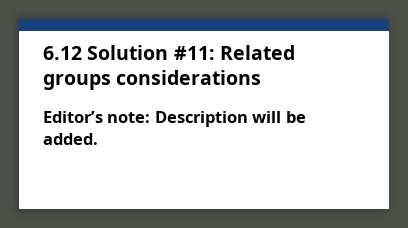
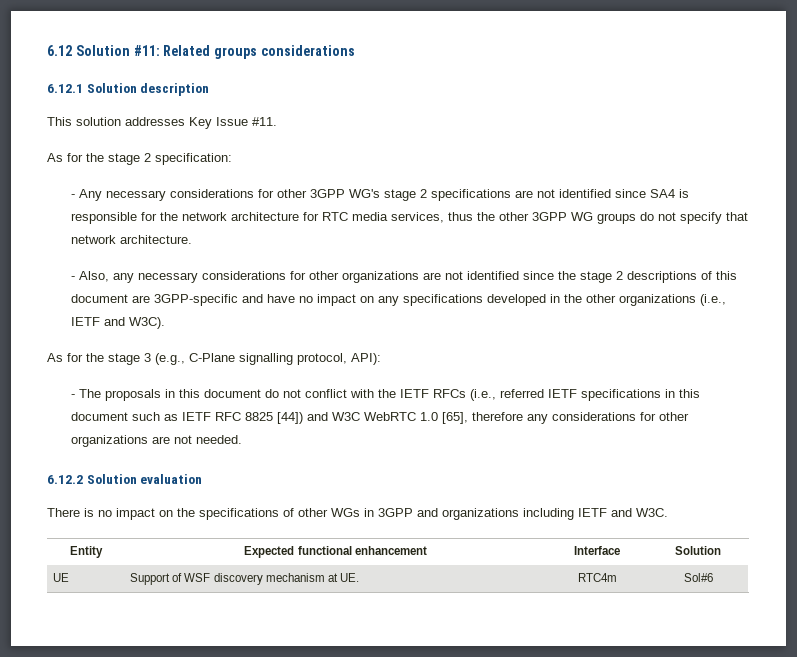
- Editor’s note: Description will be added.
+ 6.12.1 Solution description
+ This solution addresses Key Issue #11.
+ As for the stage 2 specification:
+ - Any necessary considerations for other 3GPP WG's stage 2 specifications are not identified since SA4 is responsible for the network architecture for RTC media services, thus the other 3GPP WG groups do not specify that network architecture.
+ - Also, any necessary considerations for other organizations are not identified since the stage 2 descriptions of this document are 3GPP-specific and have no impact on any specifications developed in the other organizations (i.e., IETF and W3C).
+ As for the stage 3 (e.g., C-Plane signalling protocol, API):
+ - The proposals in this document do not conflict with the IETF RFCs (i.e., referred IETF specifications in this document such as IETF RFC 8825 [44]) and W3C WebRTC 1.0 [65], therefore any considerations for other organizations are not needed.
+ 6.12.2 Solution evaluation
+ There is no impact on the specifications of other WGs in 3GPP and organizations including IETF and W3C.
+ Entity | Expected functional enhancement | Interface | Solution
+ UE | Support of WSF discovery mechanism at UE. | RTC4m | Sol#6

